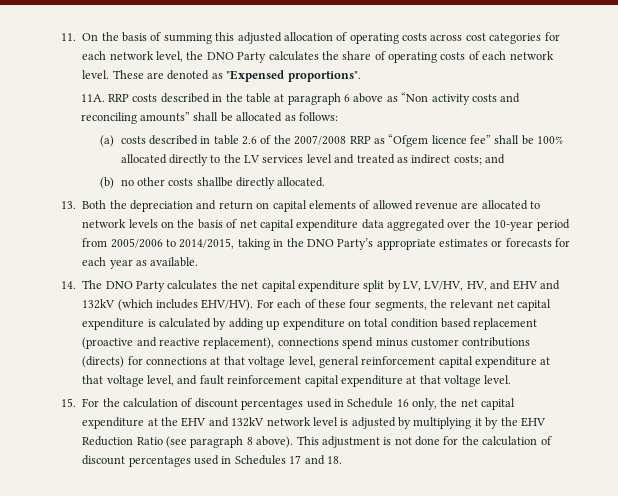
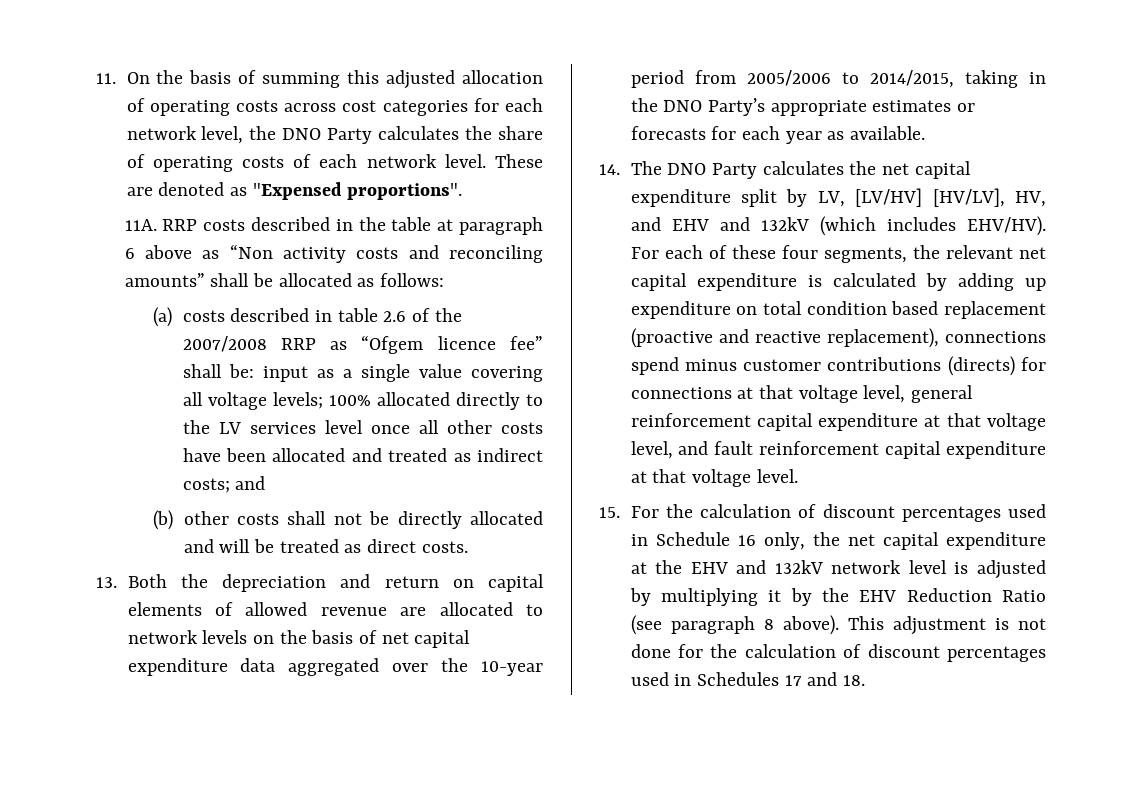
- (a) costs described in table 2.6 of the 2007/2008 RRP as “Ofgem licence fee” shall be 100% allocated directly to the LV services level and treated as indirect costs; and
+ (a) costs described in table 2.6 of the 2007/2008 RRP as “Ofgem licence fee” shall be: input as a single value covering all voltage levels; 100% allocated directly to the LV services level once all other costs have been allocated and treated as indirect costs; and
- (b) no other costs shallbe directly allocated.
+ (b) other costs shall not be directly allocated and will be treated as direct costs.
- 14. The DNO Party calculates the net capital expenditure split by LV, LV/HV, HV, and EHV and 132kV (which includes EHV/HV).
+ 14. The DNO Party calculates the net capital expenditure split by LV, [LV/HV] [HV/LV], HV, and EHV and 132kV (which includes EHV/HV).

